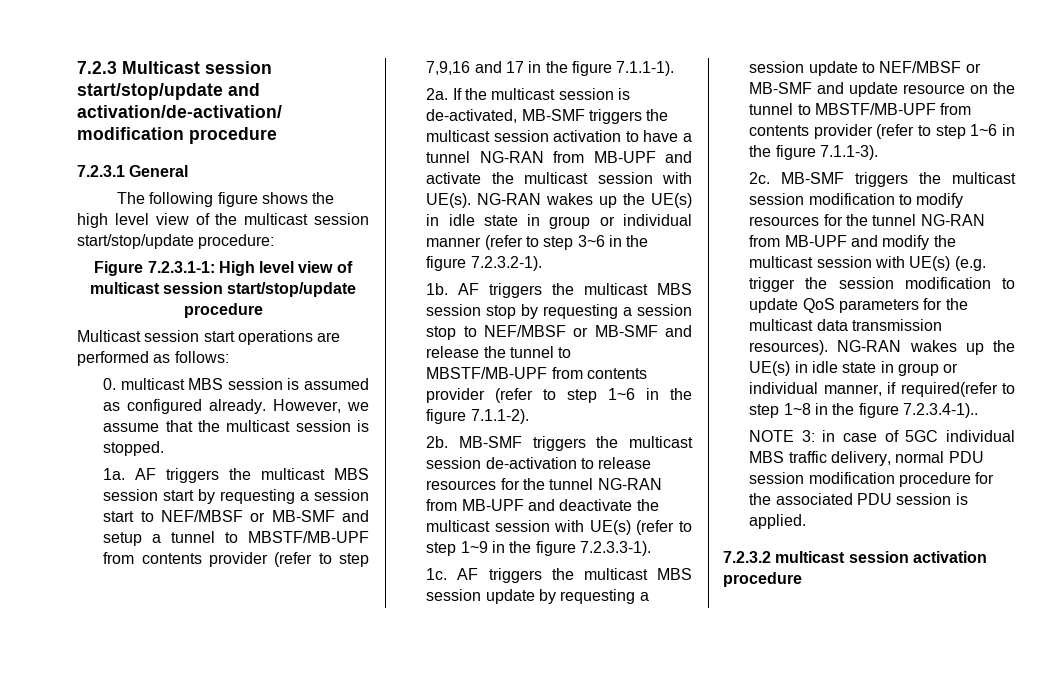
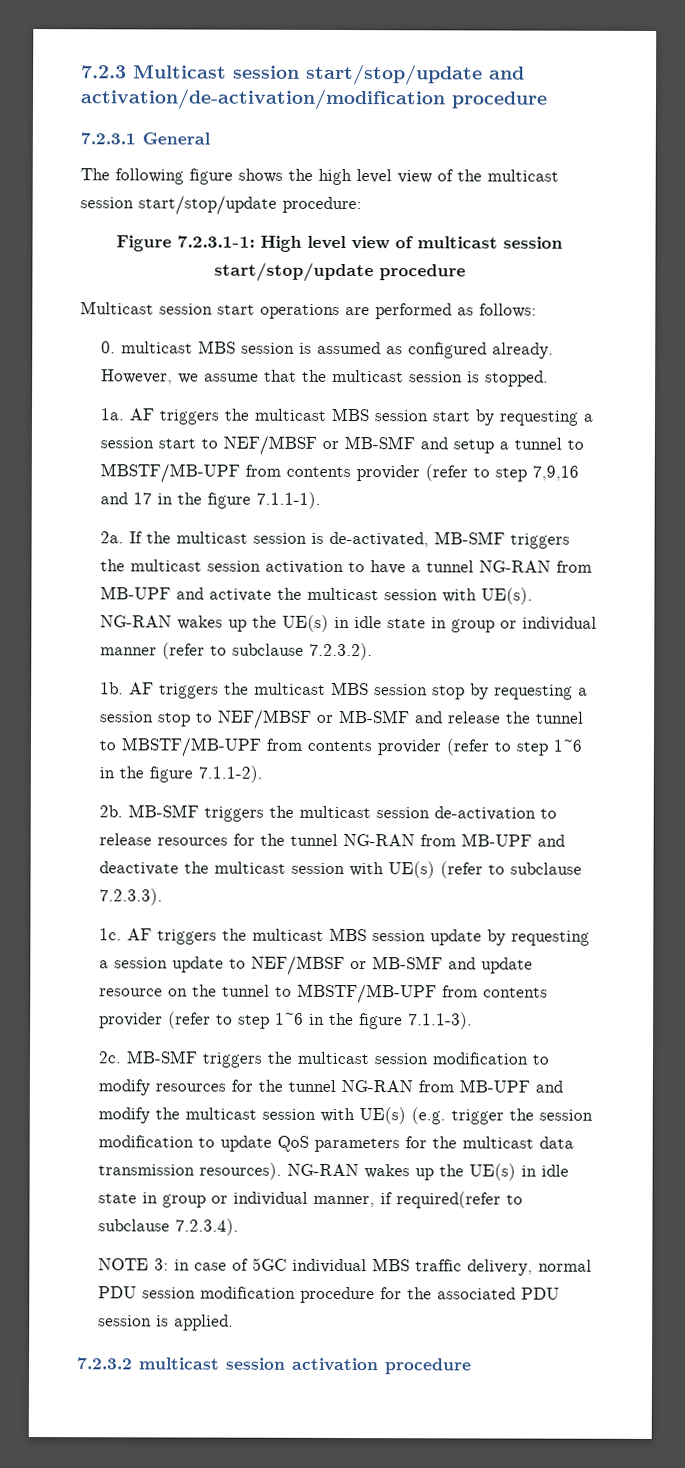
- NG-RAN wakes up the UE(s) in idle state in group or individual manner (refer to step 3~6 in the figure 7.2.3.2-1).
+ NG-RAN wakes up the UE(s) in idle state in group or individual manner (refer to subclause 7.2.3.2).
- MB-SMF triggers the multicast session de-activation to release resources for the tunnel NG-RAN from MB-UPF and deactivate the multicast session with UE(s) (refer to step 1~9 in the figure 7.2.3.3-1).
+ MB-SMF triggers the multicast session de-activation to release resources for the tunnel NG-RAN from MB-UPF and deactivate the multicast session with UE(s) (refer to subclause 7.2.3.3).
- NG-RAN wakes up the UE(s) in idle state in group or individual manner, if required(refer to step 1~8 in the figure 7.2.3.4-1)..
+ NG-RAN wakes up the UE(s) in idle state in group or individual manner, if required(refer to subclause 7.2.3.4).

